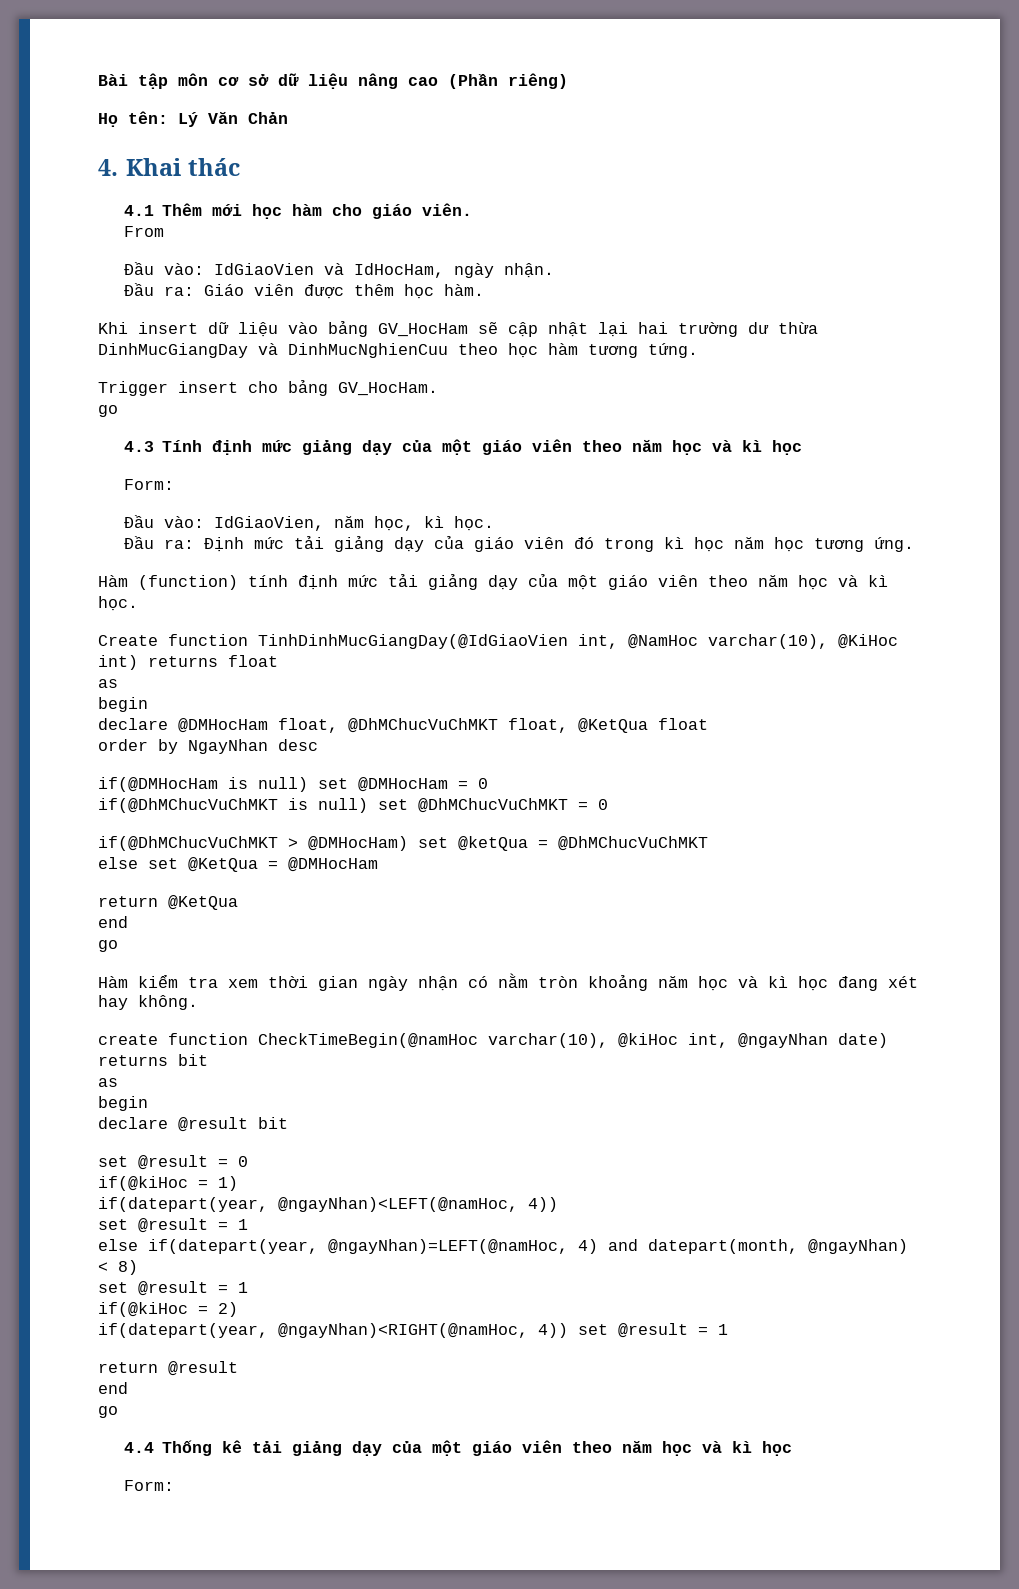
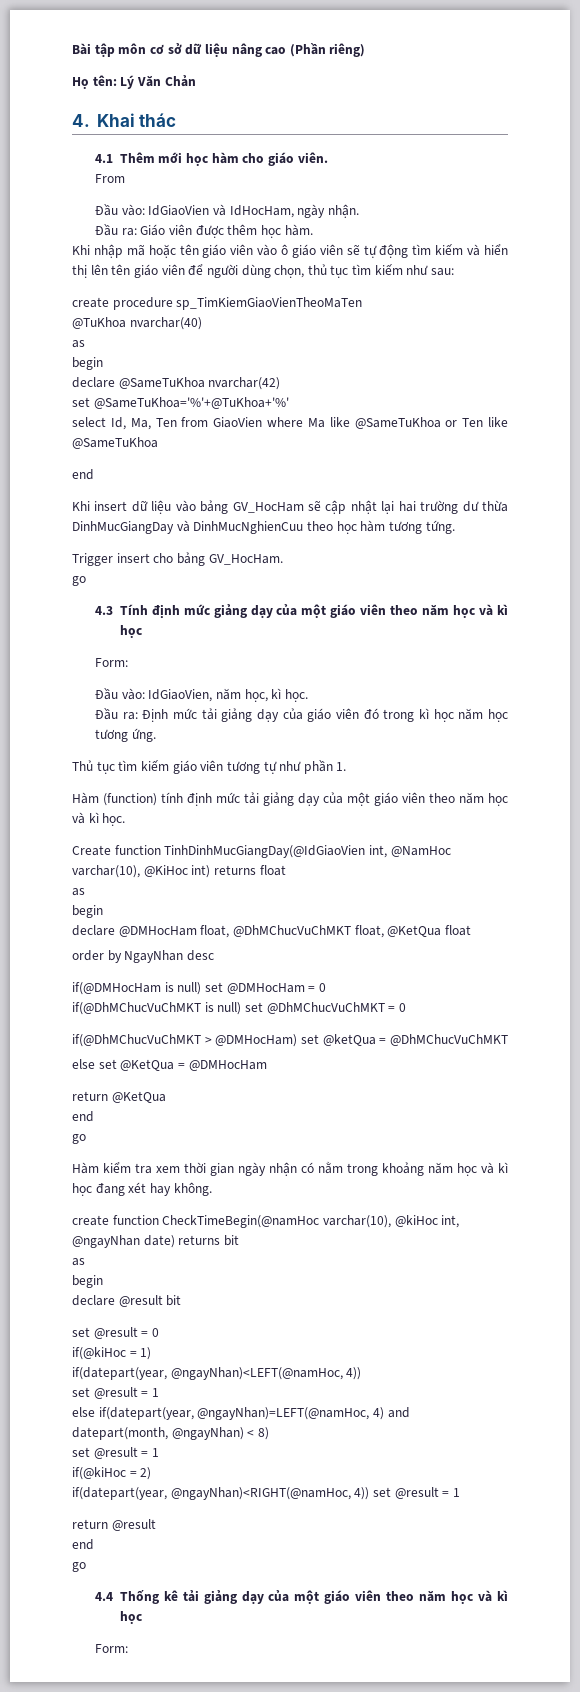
+ Khi nhập mã hoặc tên giáo viên vào ô giáo viên sẽ tự động tìm kiếm và hiển thị lên tên giáo viên để người dùng chọn, thủ tục tìm kiếm như sau:
+ create procedure sp_TimKiemGiaoVienTheoMaTen
+ @TuKhoa nvarchar(40)
+ as
+ begin
+ declare @SameTuKhoa nvarchar(42)
+ set @SameTuKhoa='%'+@TuKhoa+'%'
+ select Id, Ma, Ten from GiaoVien where Ma like @SameTuKhoa or Ten like @SameTuKhoa
+ end
+ Thủ tục tìm kiếm giáo viên tương tự như phần 1.
- Hàm kiểm tra xem thời gian ngày nhận có nằm tròn khoảng năm học và kì học đang xét hay không.
+ Hàm kiểm tra xem thời gian ngày nhận có nằm trong khoảng năm học và kì học đang xét hay không.

